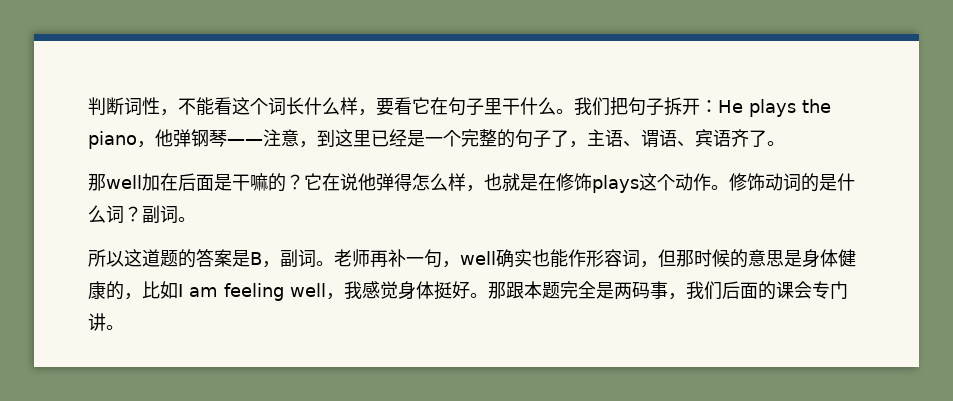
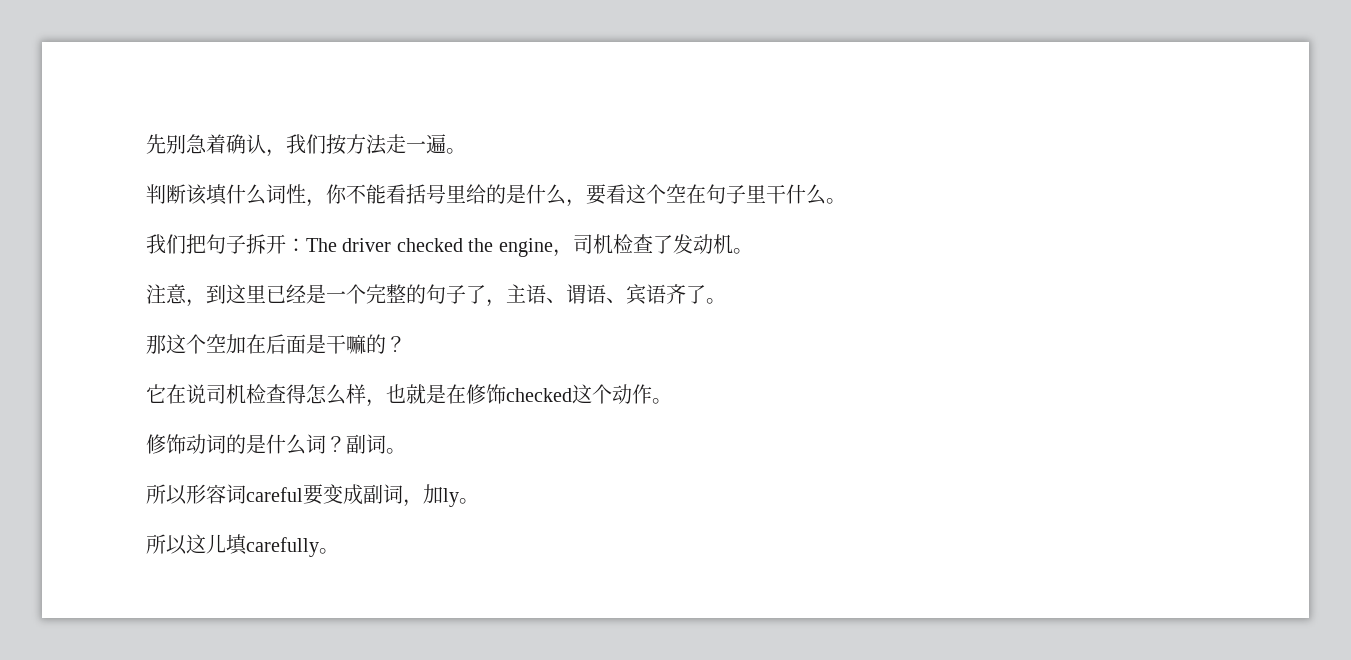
- 判断词性，不能看这个词长什么样，要看它在句子里干什么。我们把句子拆开：He plays the piano，他弹钢琴——注意，到这里已经是一个完整的句子了，主语、谓语、宾语齐了。
+ 先别急着确认，我们按方法走一遍。
+ 判断该填什么词性，你不能看括号里给的是什么，要看这个空在句子里干什么。
+ 我们把句子拆开：The driver checked the engine，司机检查了发动机。
+ 注意，到这里已经是一个完整的句子了，主语、谓语、宾语齐了。
- 那well加在后面是干嘛的？它在说他弹得怎么样，也就是在修饰plays这个动作。修饰动词的是什么词？
+ 那这个空加在后面是干嘛的？
+ 它在说司机检查得怎么样，也就是在修饰checked这个动作。
+ 修饰动词的是什么词？
- 所以这道题的答案是B，副词。老师再补一句，well确实也能作形容词，但那时候的意思是身体健康的，比如I am feeling well，我感觉身体挺好。那跟本题完全是两码事，我们后面的课会专门讲。
+ 所以形容词careful要变成副词，加ly。
+ 所以这儿填carefully。

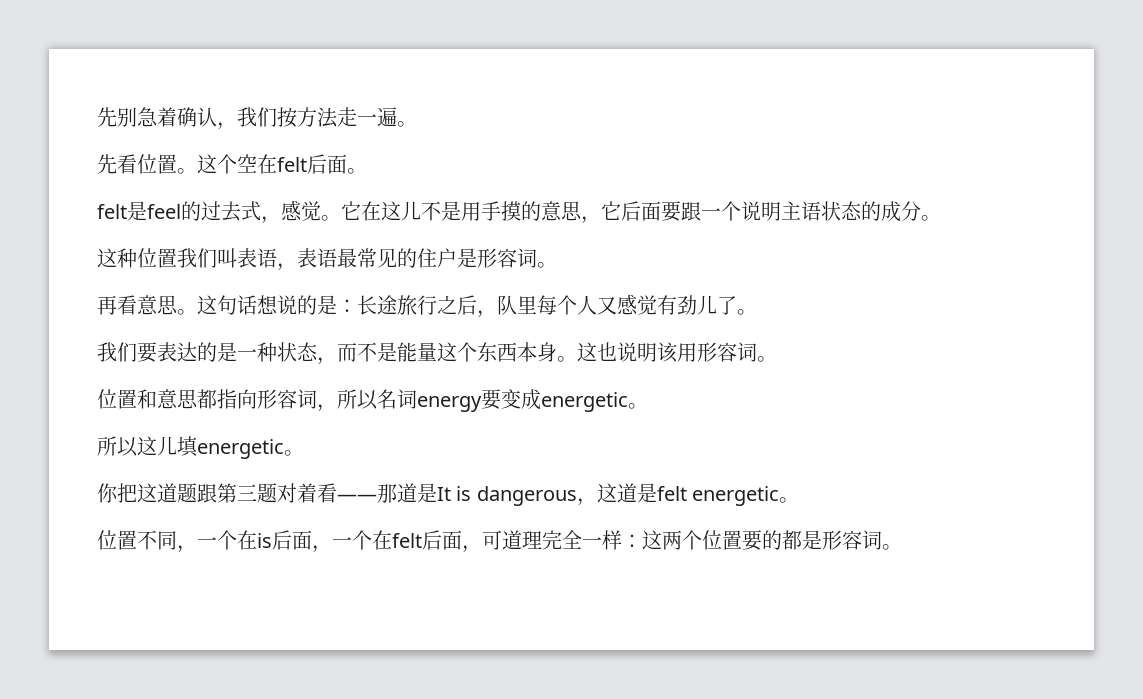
- 判断该填什么词性，你不能看括号里给的是什么，要看这个空在句子里干什么。
- 我们把句子拆开：The driver checked the engine，司机检查了发动机。
- 注意，到这里已经是一个完整的句子了，主语、谓语、宾语齐了。
- 那这个空加在后面是干嘛的？
- 它在说司机检查得怎么样，也就是在修饰checked这个动作。
- 修饰动词的是什么词？副词。
- 所以形容词careful要变成副词，加ly。
+ 先看位置。这个空在felt后面。
+ felt是feel的过去式，感觉。它在这儿不是用手摸的意思，它后面要跟一个说明主语状态的成分。
+ 这种位置我们叫表语，表语最常见的住户是形容词。
+ 再看意思。这句话想说的是：长途旅行之后，队里每个人又感觉有劲儿了。
+ 我们要表达的是一种状态，而不是能量这个东西本身。这也说明该用形容词。
+ 位置和意思都指向形容词，所以名词energy要变成energetic。
- 所以这儿填carefully。
+ 所以这儿填energetic。
+ 你把这道题跟第三题对着看——那道是It is dangerous，这道是felt energetic。
+ 位置不同，一个在is后面，一个在felt后面，可道理完全一样：这两个位置要的都是形容词。

